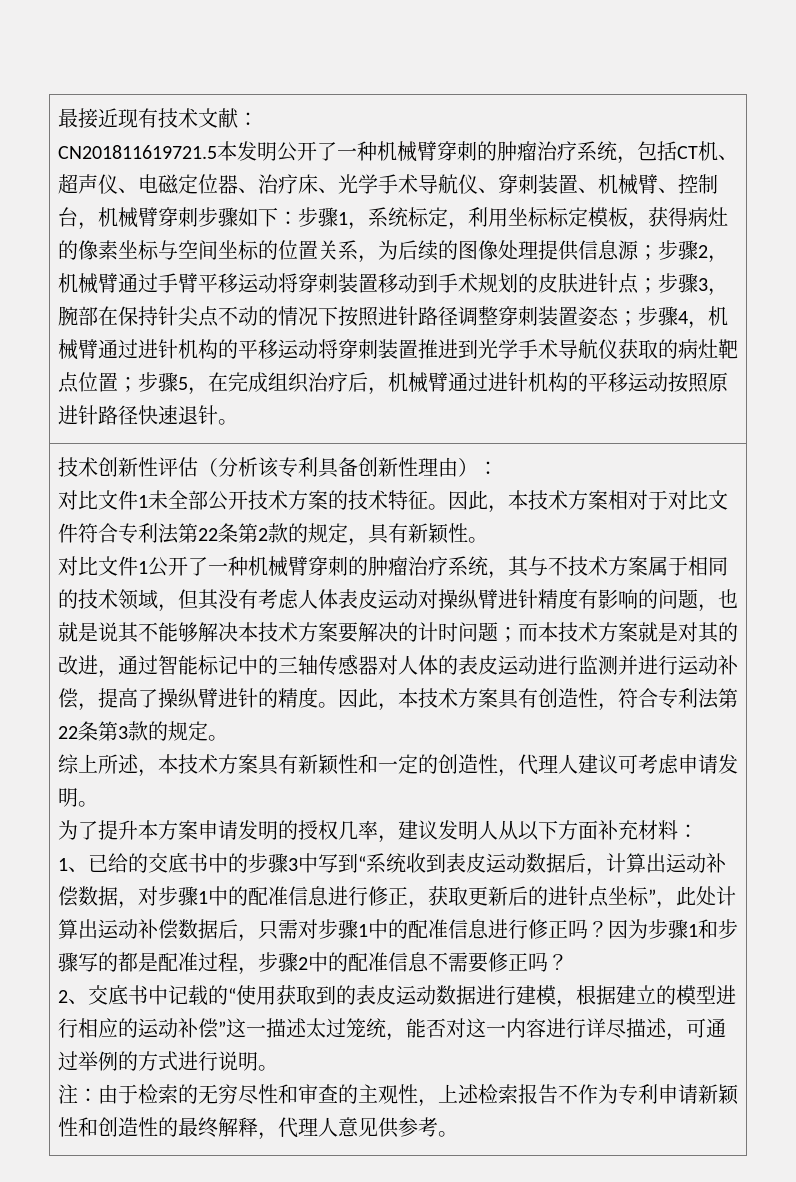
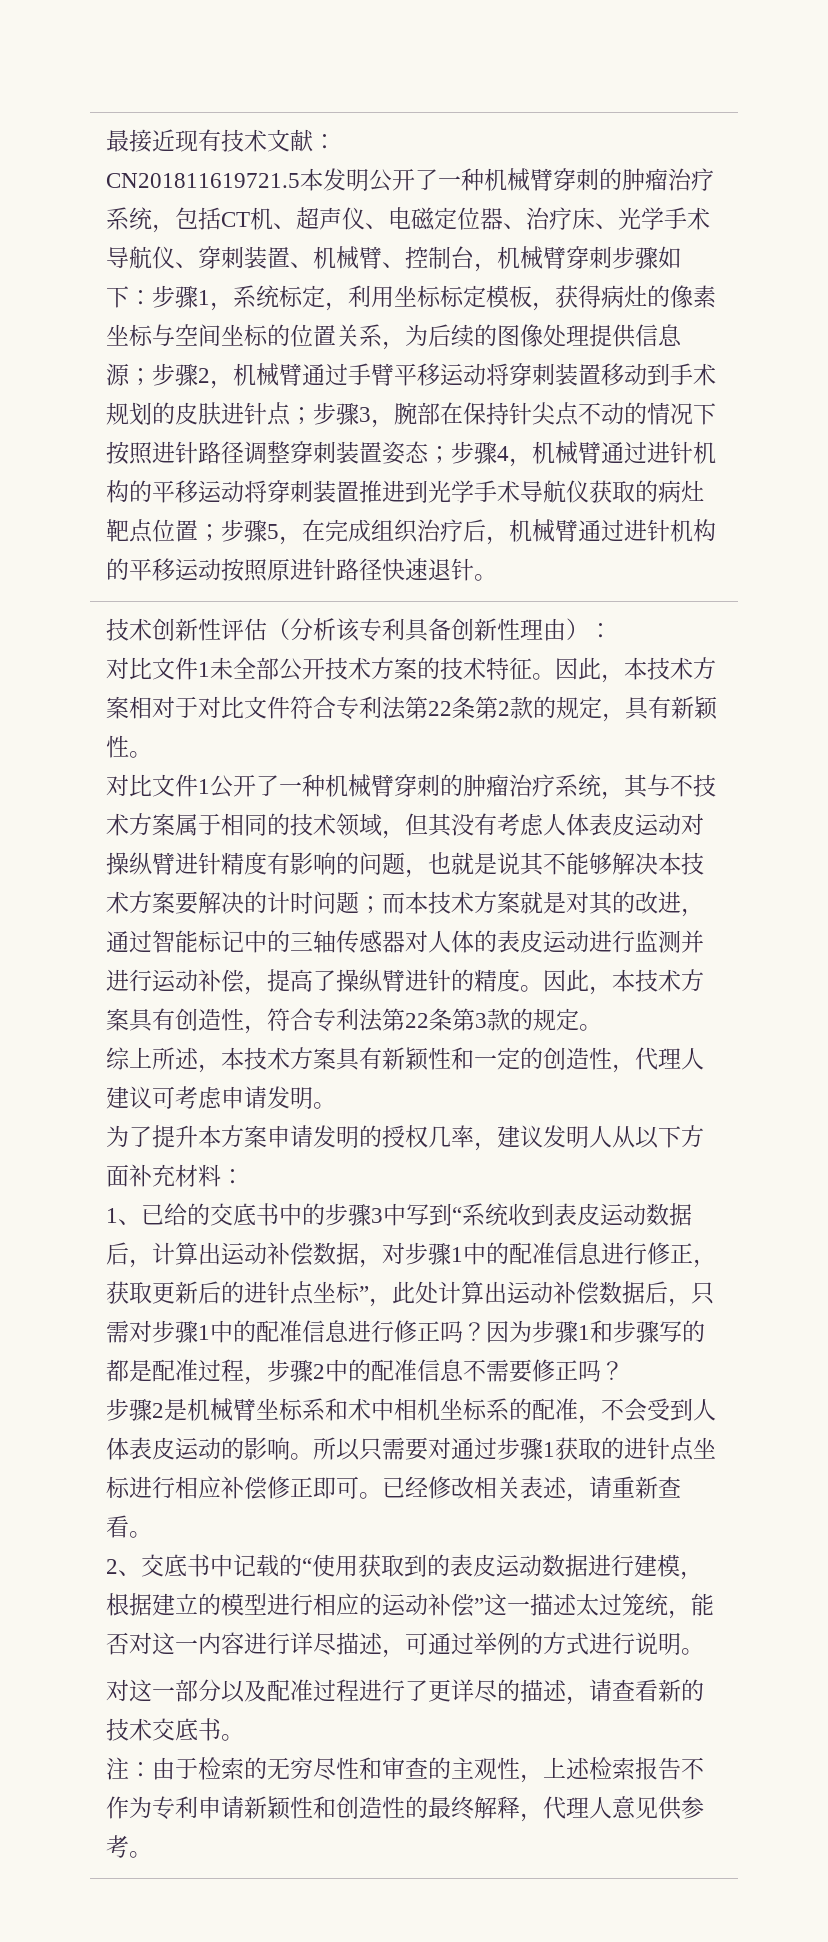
+ 步骤2是机械臂坐标系和术中相机坐标系的配准，不会受到人体表皮运动的影响。所以只需要对通过步骤1获取的进针点坐标进行相应补偿修正即可。已经修改相关表述，请重新查看。
+ 对这一部分以及配准过程进行了更详尽的描述，请查看新的技术交底书。

